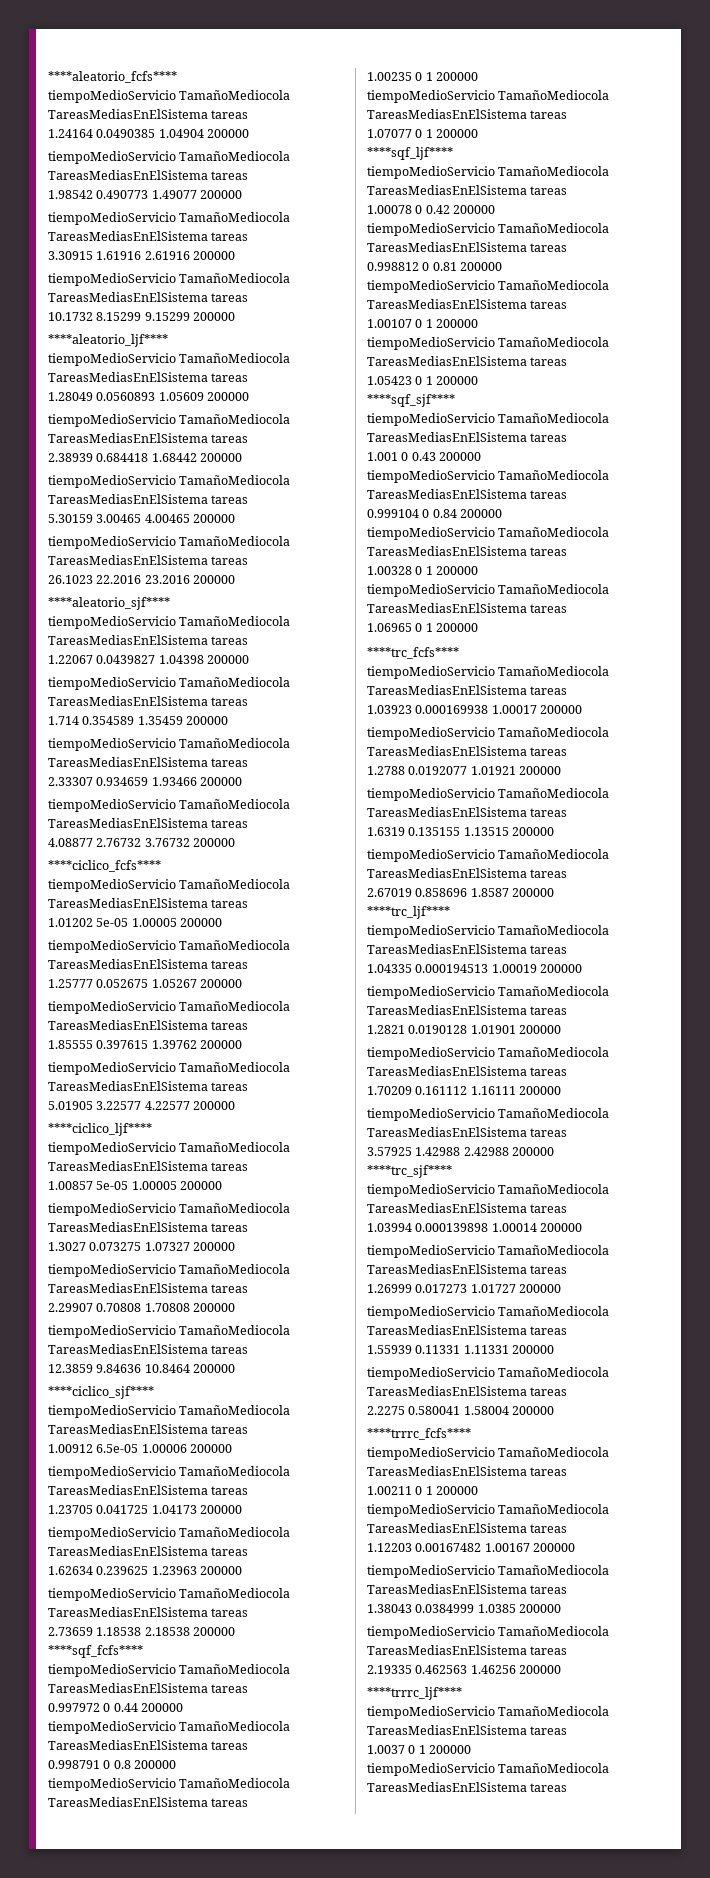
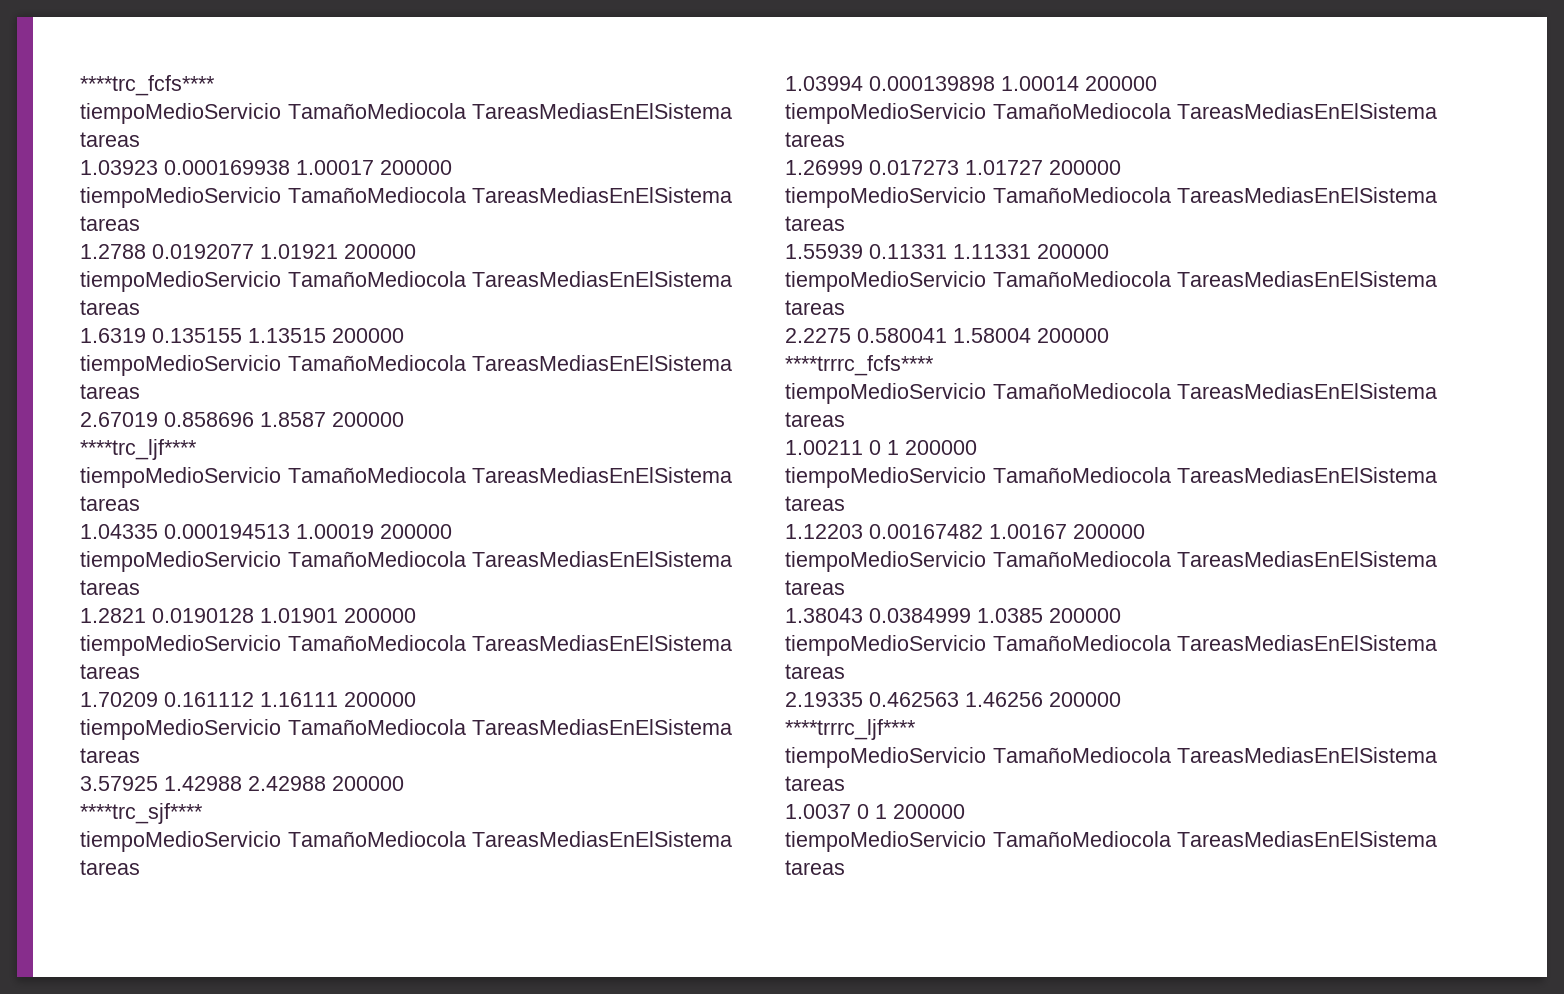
- ****aleatorio_fcfs****
- tiempoMedioServicio TamañoMediocola TareasMediasEnElSistema tareas
- 1.24164 0.0490385 1.04904 200000
- tiempoMedioServicio TamañoMediocola TareasMediasEnElSistema tareas
- 1.98542 0.490773 1.49077 200000
- tiempoMedioServicio TamañoMediocola TareasMediasEnElSistema tareas
- 3.30915 1.61916 2.61916 200000
- tiempoMedioServicio TamañoMediocola TareasMediasEnElSistema tareas
- 10.1732 8.15299 9.15299 200000
- ****aleatorio_ljf****
- tiempoMedioServicio TamañoMediocola TareasMediasEnElSistema tareas
- 1.28049 0.0560893 1.05609 200000
- tiempoMedioServicio TamañoMediocola TareasMediasEnElSistema tareas
- 2.38939 0.684418 1.68442 200000
- tiempoMedioServicio TamañoMediocola TareasMediasEnElSistema tareas
- 5.30159 3.00465 4.00465 200000
- tiempoMedioServicio TamañoMediocola TareasMediasEnElSistema tareas
- 26.1023 22.2016 23.2016 200000
- ****aleatorio_sjf****
- tiempoMedioServicio TamañoMediocola TareasMediasEnElSistema tareas
- 1.22067 0.0439827 1.04398 200000
- tiempoMedioServicio TamañoMediocola TareasMediasEnElSistema tareas
- 1.714 0.354589 1.35459 200000
- tiempoMedioServicio TamañoMediocola TareasMediasEnElSistema tareas
- 2.33307 0.934659 1.93466 200000
- tiempoMedioServicio TamañoMediocola TareasMediasEnElSistema tareas
- 4.08877 2.76732 3.76732 200000
- ****ciclico_fcfs****
- tiempoMedioServicio TamañoMediocola TareasMediasEnElSistema tareas
- 1.01202 5e-05 1.00005 200000
- tiempoMedioServicio TamañoMediocola TareasMediasEnElSistema tareas
- 1.25777 0.052675 1.05267 200000
- tiempoMedioServicio TamañoMediocola TareasMediasEnElSistema tareas
- 1.85555 0.397615 1.39762 200000
- tiempoMedioServicio TamañoMediocola TareasMediasEnElSistema tareas
- 5.01905 3.22577 4.22577 200000
- ****ciclico_ljf****
- tiempoMedioServicio TamañoMediocola TareasMediasEnElSistema tareas
- 1.00857 5e-05 1.00005 200000
- tiempoMedioServicio TamañoMediocola TareasMediasEnElSistema tareas
- 1.3027 0.073275 1.07327 200000
- tiempoMedioServicio TamañoMediocola TareasMediasEnElSistema tareas
- 2.29907 0.70808 1.70808 200000
- tiempoMedioServicio TamañoMediocola TareasMediasEnElSistema tareas
- 12.3859 9.84636 10.8464 200000
- ****ciclico_sjf****
- tiempoMedioServicio TamañoMediocola TareasMediasEnElSistema tareas
- 1.00912 6.5e-05 1.00006 200000
- tiempoMedioServicio TamañoMediocola TareasMediasEnElSistema tareas
- 1.23705 0.041725 1.04173 200000
- tiempoMedioServicio TamañoMediocola TareasMediasEnElSistema tareas
- 1.62634 0.239625 1.23963 200000
- tiempoMedioServicio TamañoMediocola TareasMediasEnElSistema tareas
- 2.73659 1.18538 2.18538 200000
- ****sqf_fcfs****
- tiempoMedioServicio TamañoMediocola TareasMediasEnElSistema tareas
- 0.997972 0 0.44 200000
- tiempoMedioServicio TamañoMediocola TareasMediasEnElSistema tareas
- 0.998791 0 0.8 200000
- tiempoMedioServicio TamañoMediocola TareasMediasEnElSistema tareas
- 1.00235 0 1 200000
- tiempoMedioServicio TamañoMediocola TareasMediasEnElSistema tareas
- 1.07077 0 1 200000
- ****sqf_ljf****
- tiempoMedioServicio TamañoMediocola TareasMediasEnElSistema tareas
- 1.00078 0 0.42 200000
- tiempoMedioServicio TamañoMediocola TareasMediasEnElSistema tareas
- 0.998812 0 0.81 200000
- tiempoMedioServicio TamañoMediocola TareasMediasEnElSistema tareas
- 1.00107 0 1 200000
- tiempoMedioServicio TamañoMediocola TareasMediasEnElSistema tareas
- 1.05423 0 1 200000
- ****sqf_sjf****
- tiempoMedioServicio TamañoMediocola TareasMediasEnElSistema tareas
- 1.001 0 0.43 200000
- tiempoMedioServicio TamañoMediocola TareasMediasEnElSistema tareas
- 0.999104 0 0.84 200000
- tiempoMedioServicio TamañoMediocola TareasMediasEnElSistema tareas
- 1.00328 0 1 200000
- tiempoMedioServicio TamañoMediocola TareasMediasEnElSistema tareas
- 1.06965 0 1 200000

